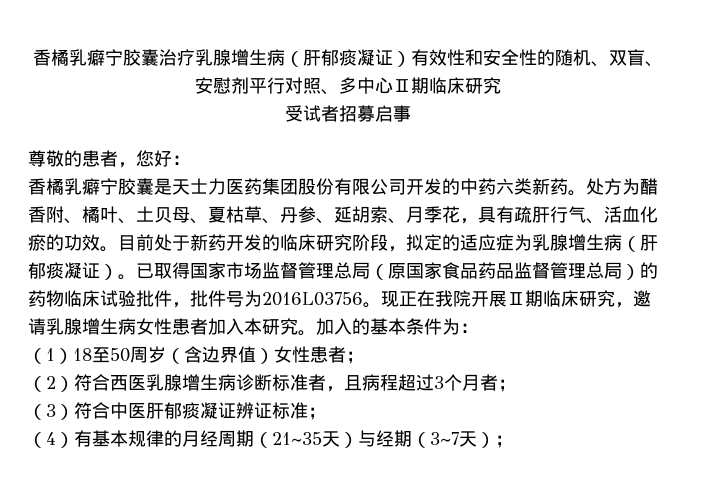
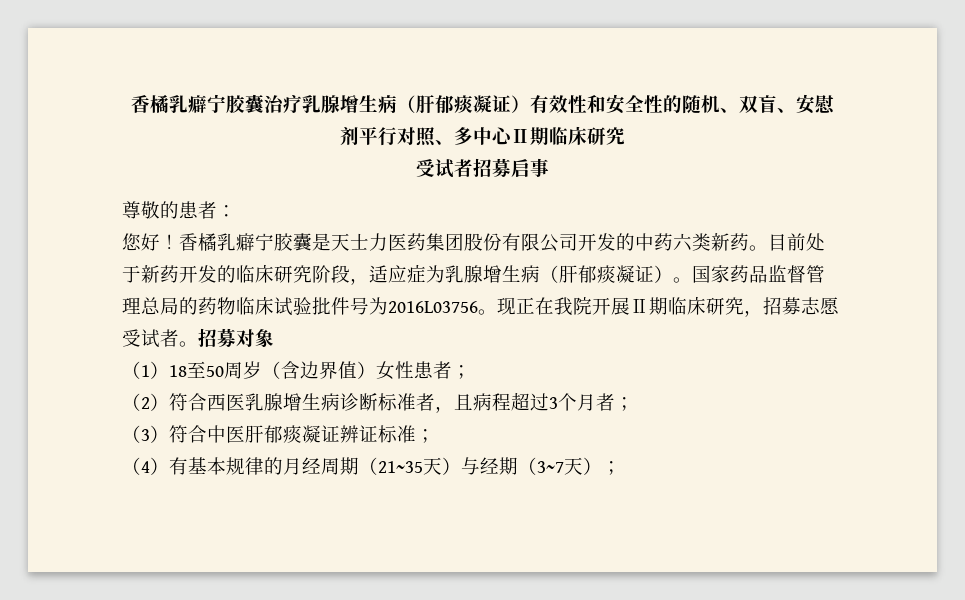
- 尊敬的患者，您好：
- 香橘乳癖宁胶囊是天士力医药集团股份有限公司开发的中药六类新药。
+ 尊敬的患者：
+ 您好！香橘乳癖宁胶囊是天士力医药集团股份有限公司开发的中药六类新药。
- 处方为醋香附、橘叶、土贝母、夏枯草、丹参、延胡索、月季花，具有疏肝行气、活血化瘀的功效。
- 目前处于新药开发的临床研究阶段，拟定的适应症为乳腺增生病（肝郁痰凝证）。
+ 目前处于新药开发的临床研究阶段，适应症为乳腺增生病（肝郁痰凝证）。
- 已取得国家市场监督管理总局（原国家食品药品监督管理总局）的药物临床试验批件，批件号为2016L03756。
+ 国家药品监督管理总局的药物临床试验批件号为2016L03756。
- 现正在我院开展Ⅱ期临床研究，邀请乳腺增生病女性患者加入本研究。加入的基本条件为：
+ 现正在我院开展Ⅱ期临床研究，招募志愿受试者。招募对象

